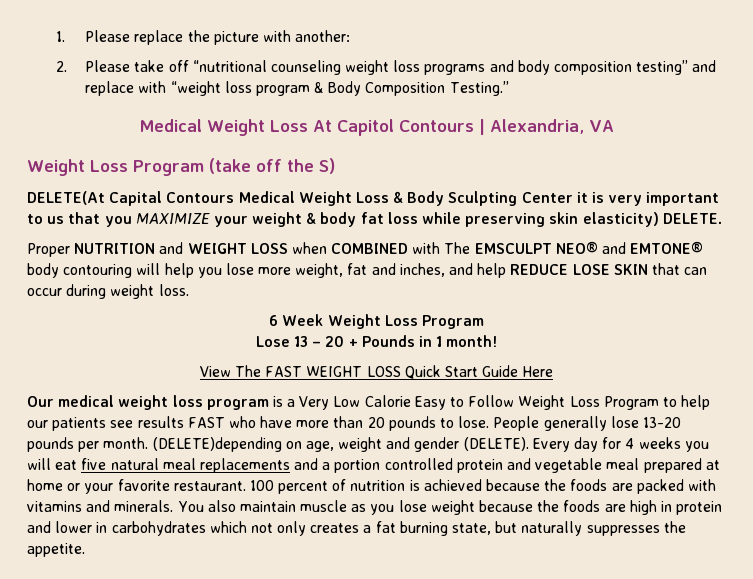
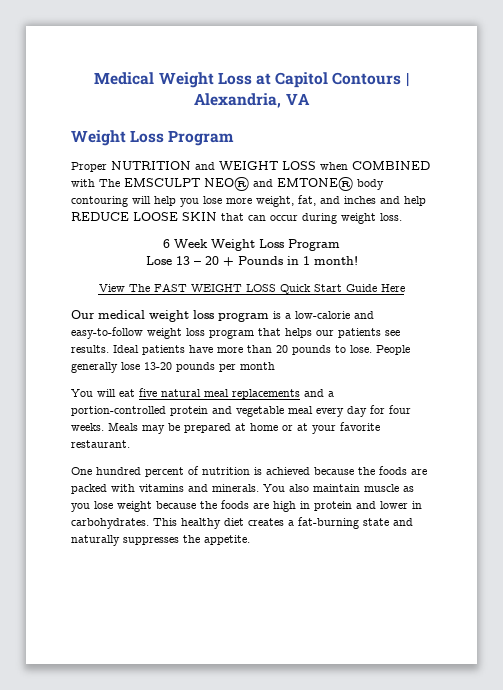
- 1. Please replace the picture with another:
- 2. Please take off “nutritional counseling weight loss programs and body composition testing” and replace with “weight loss program & Body Composition Testing.”
- Medical Weight Loss At Capitol Contours | Alexandria, VA
- Weight Loss Program (take off the S)
- DELETE(At Capital Contours Medical Weight Loss & Body Sculpting Center it is very important to us that you MAXIMIZE your weight & body fat loss while preserving skin elasticity) DELETE.
+ Medical Weight Loss at Capitol Contours | Alexandria, VA
+ Weight Loss Program
- Proper NUTRITION and WEIGHT LOSS when COMBINED with The EMSCULPT NEO® and EMTONE® body contouring will help you lose more weight, fat and inches, and help REDUCE LOSE SKIN that can occur during weight loss.
+ Proper NUTRITION and WEIGHT LOSS when COMBINED with The EMSCULPT NEO® and EMTONE® body contouring will help you lose more weight, fat, and inches and help REDUCE LOOSE SKIN that can occur during weight loss.
- Our medical weight loss program is a Very Low Calorie Easy to Follow Weight Loss Program to help our patients see results FAST who have more than 20 pounds to lose.
+ Our medical weight loss program is a low-calorie and easy-to-follow weight loss program that helps our patients see results. Ideal patients have more than 20 pounds to lose.
- People generally lose 13-20 pounds per month. (DELETE)depending on age, weight and gender (DELETE). Every day for 4 weeks you will eat five natural meal replacements and a portion controlled protein and vegetable meal prepared at home or your favorite restaurant. 100 percent of nutrition is achieved because the foods are packed with vitamins and minerals.
+ People generally lose 13-20 pounds per month
+ You will eat five natural meal replacements and a portion-controlled protein and vegetable meal every day for four weeks. Meals may be prepared at home or at your favorite restaurant.
+ One hundred percent of nutrition is achieved because the foods are packed with vitamins and minerals.
- You also maintain muscle as you lose weight because the foods are high in protein and lower in carbohydrates which not only creates a fat burning state, but naturally suppresses the appetite.
+ You also maintain muscle as you lose weight because the foods are high in protein and lower in carbohydrates. This healthy diet creates a fat-burning state and naturally suppresses the appetite.

